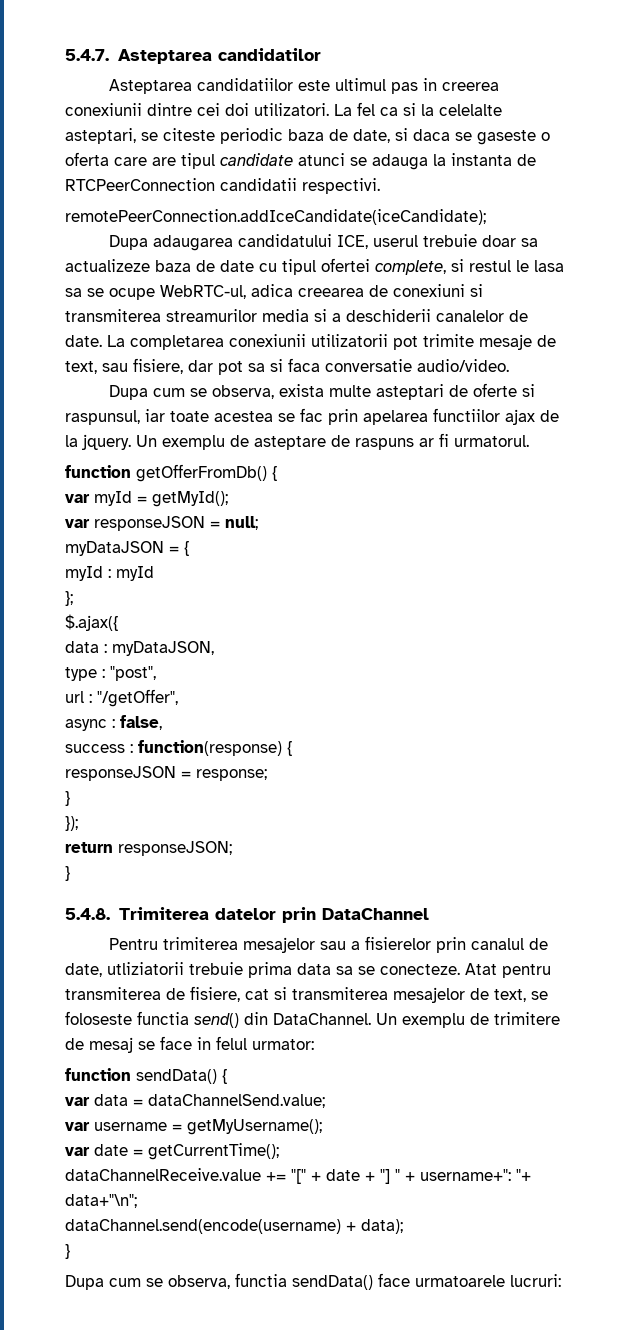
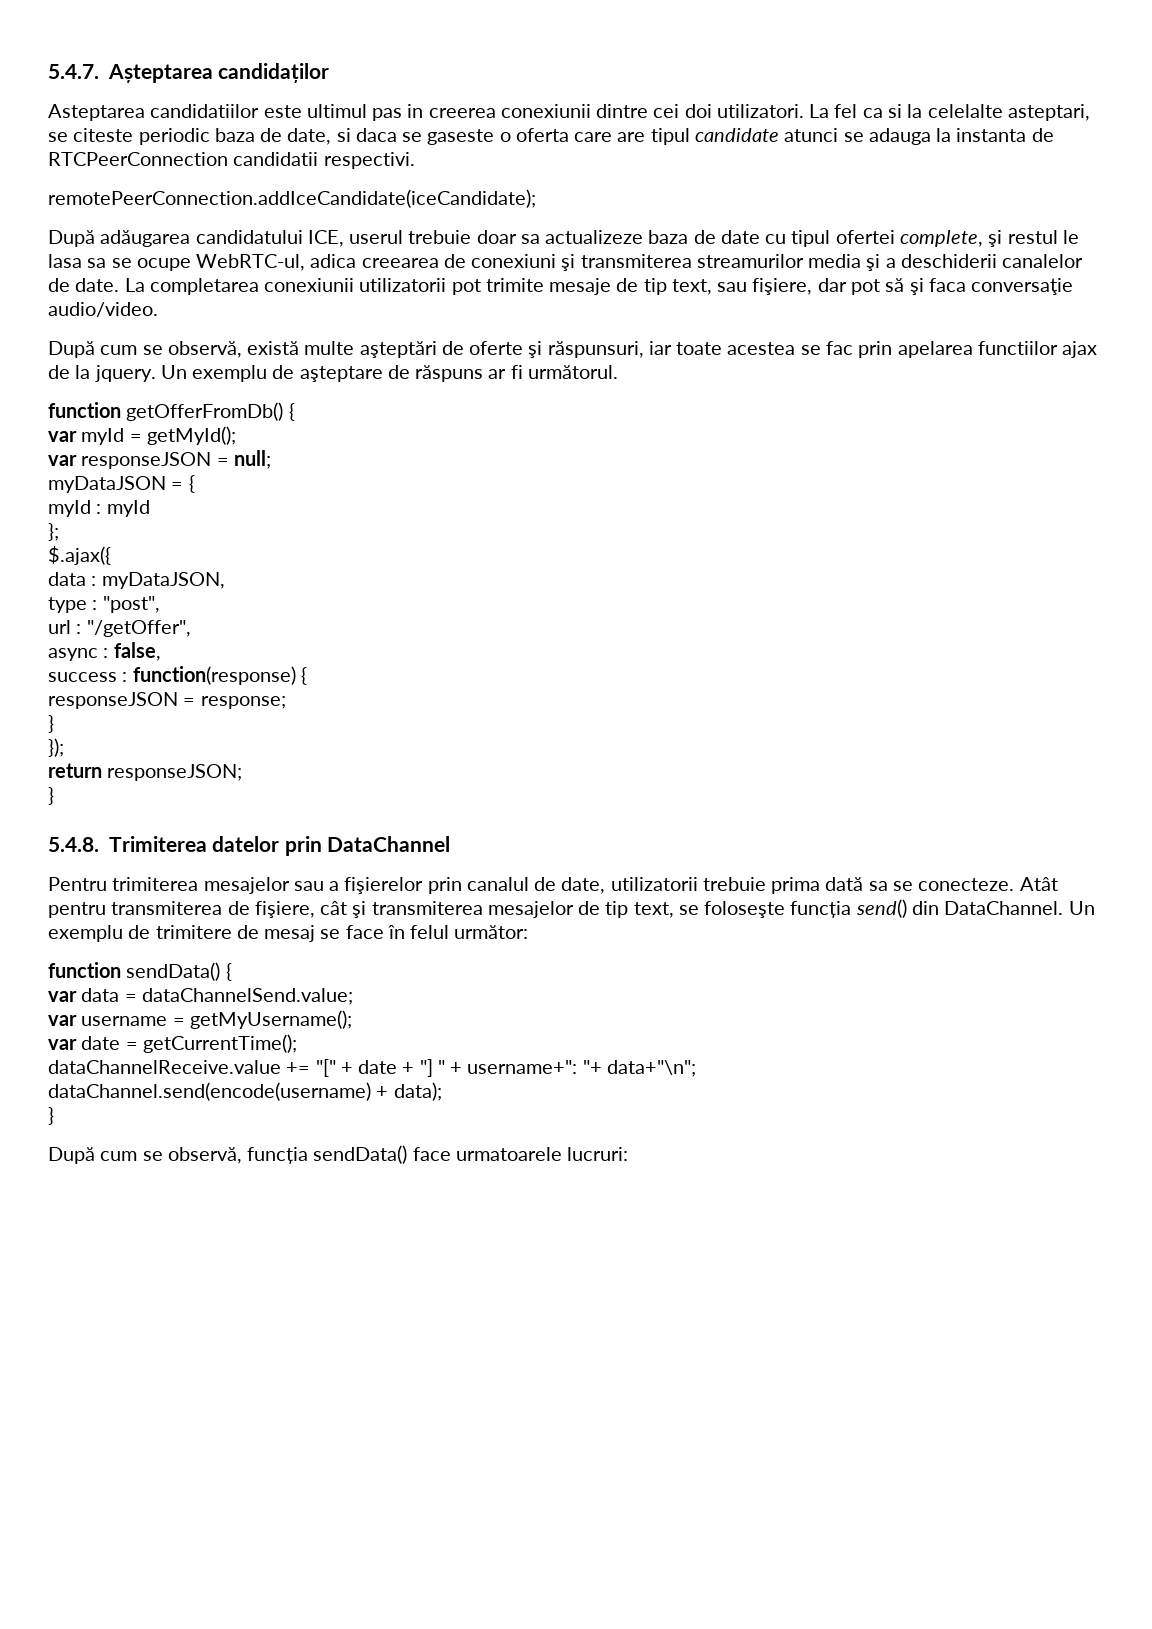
- 5.4.7. Asteptarea candidatilor
+ 5.4.7. Așteptarea candidaților
- Dupa adaugarea candidatului ICE, userul trebuie doar sa actualizeze baza de date cu tipul ofertei complete, si restul le lasa sa se ocupe WebRTC-ul, adica creearea de conexiuni si transmiterea streamurilor media si a deschiderii canalelor de date.
+ După adăugarea candidatului ICE, userul trebuie doar sa actualizeze baza de date cu tipul ofertei complete, şi restul le lasa sa se ocupe WebRTC-ul, adica creearea de conexiuni şi transmiterea streamurilor media şi a deschiderii canalelor de date.
- La completarea conexiunii utilizatorii pot trimite mesaje de text, sau fisiere, dar pot sa si faca conversatie audio/video.
+ La completarea conexiunii utilizatorii pot trimite mesaje de tip text, sau fişiere, dar pot să şi faca conversaţie audio/video.
- Dupa cum se observa, exista multe asteptari de oferte si raspunsul, iar toate acestea se fac prin apelarea functiilor ajax de la jquery.
+ După cum se observă, există multe aşteptări de oferte şi răspunsuri, iar toate acestea se fac prin apelarea functiilor ajax de la jquery.
- Un exemplu de asteptare de raspuns ar fi urmatorul.
+ Un exemplu de aşteptare de răspuns ar fi următorul.
- Pentru trimiterea mesajelor sau a fisierelor prin canalul de date, utliziatorii trebuie prima data sa se conecteze.
+ Pentru trimiterea mesajelor sau a fişierelor prin canalul de date, utilizatorii trebuie prima dată sa se conecteze.
- Atat pentru transmiterea de fisiere, cat si transmiterea mesajelor de text, se foloseste functia send() din DataChannel.
+ Atât pentru transmiterea de fişiere, cât şi transmiterea mesajelor de tip text, se foloseşte funcția send() din DataChannel.
- Un exemplu de trimitere de mesaj se face in felul urmator:
+ Un exemplu de trimitere de mesaj se face în felul următor:
- Dupa cum se observa, functia sendData() face urmatoarele lucruri:
+ După cum se observă, funcția sendData() face urmatoarele lucruri:

